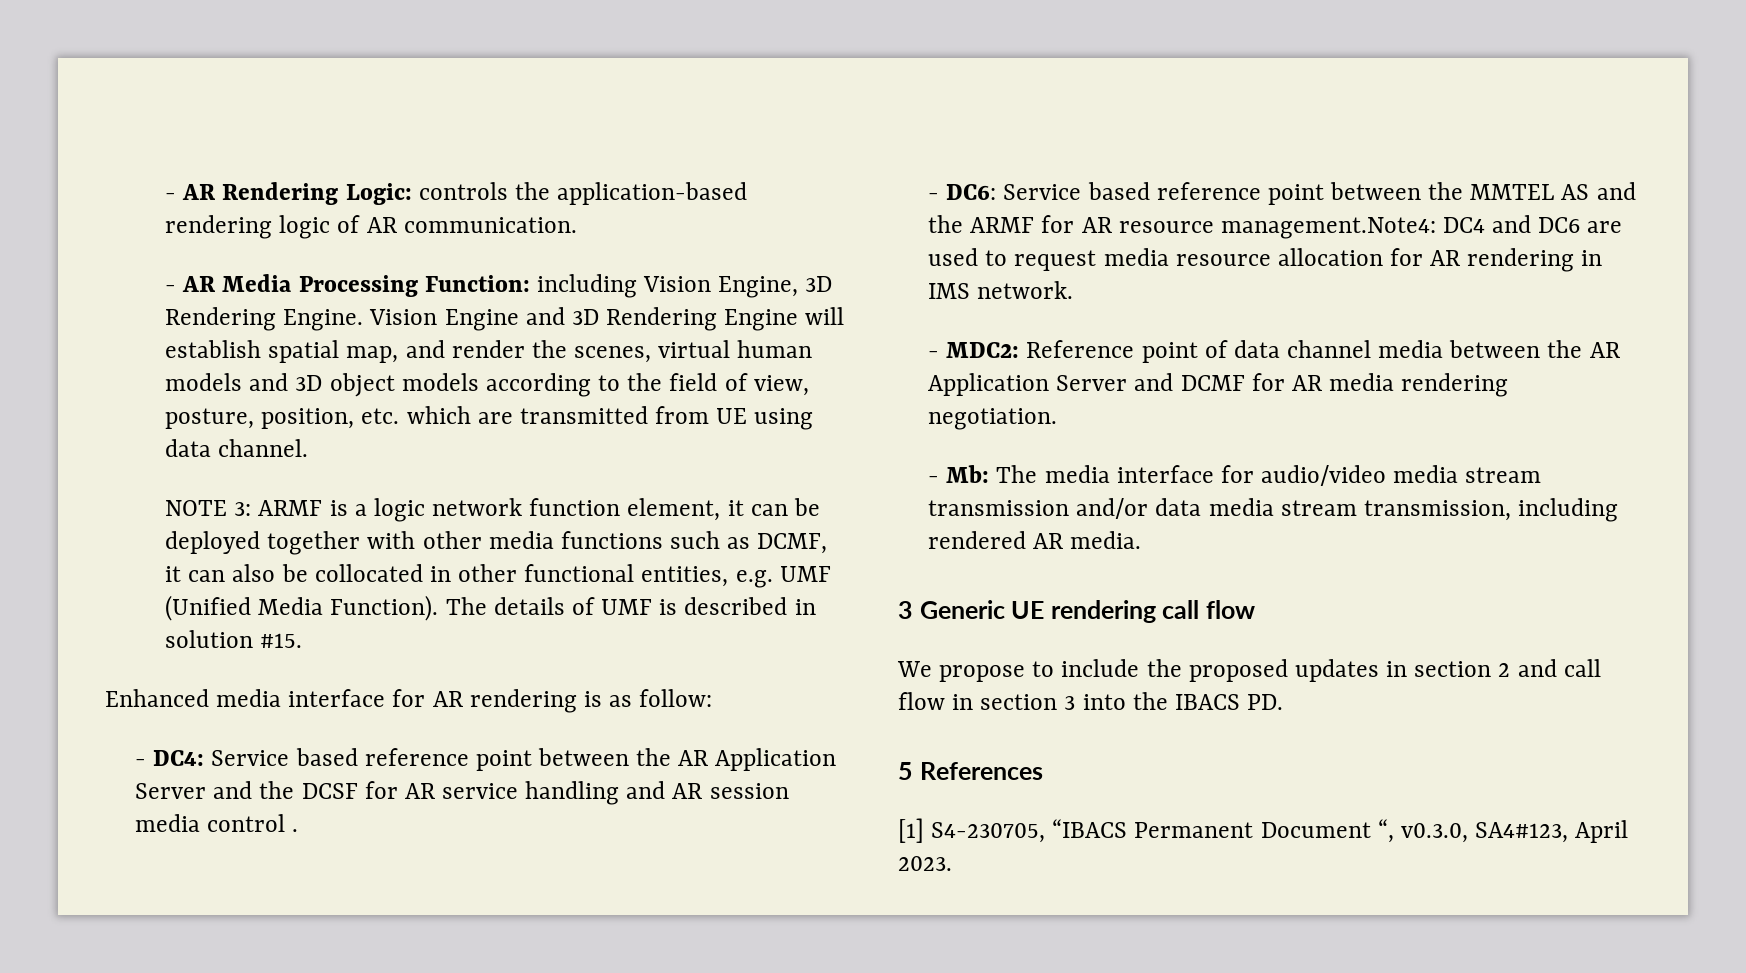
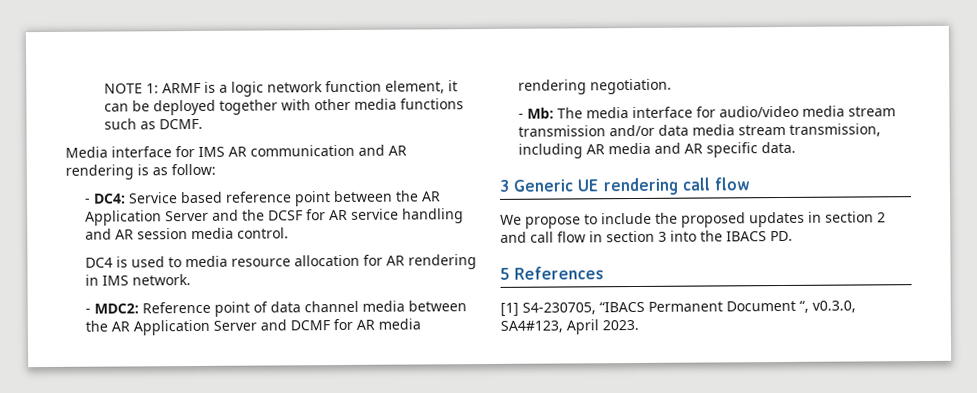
- - AR Rendering Logic: controls the application-based rendering logic of AR communication.
- - AR Media Processing Function: including Vision Engine, 3D Rendering Engine. Vision Engine and 3D Rendering Engine will establish spatial map, and render the scenes, virtual human models and 3D object models according to the field of view, posture, position, etc. which are transmitted from UE using data channel.
- NOTE 3: ARMF is a logic network function element, it can be deployed together with other media functions such as DCMF, it can also be collocated in other functional entities, e.g. UMF (Unified Media Function). The details of UMF is described in solution #15.
- Enhanced media interface for AR rendering is as follow:
+ NOTE 1: ARMF is a logic network function element, it can be deployed together with other media functions such as DCMF.
+ Media interface for IMS AR communication and AR rendering is as follow:
- - DC4: Service based reference point between the AR Application Server and the DCSF for AR service handling and AR session media control .
- - DC6: Service based reference point between the MMTEL AS and the ARMF for AR resource management.Note4: DC4 and DC6 are used to request media resource allocation for AR rendering in IMS network.
+ - DC4: Service based reference point between the AR Application Server and the DCSF for AR service handling and AR session media control.
+ DC4 is used to media resource allocation for AR rendering in IMS network.
- - Mb: The media interface for audio/video media stream transmission and/or data media stream transmission, including rendered AR media.
+ - Mb: The media interface for audio/video media stream transmission and/or data media stream transmission, including AR media and AR specific data.

